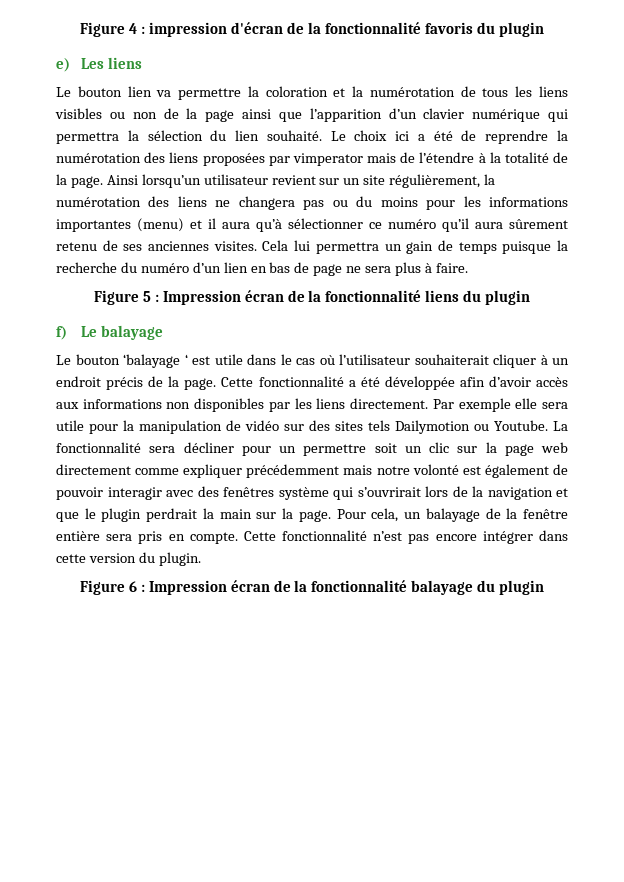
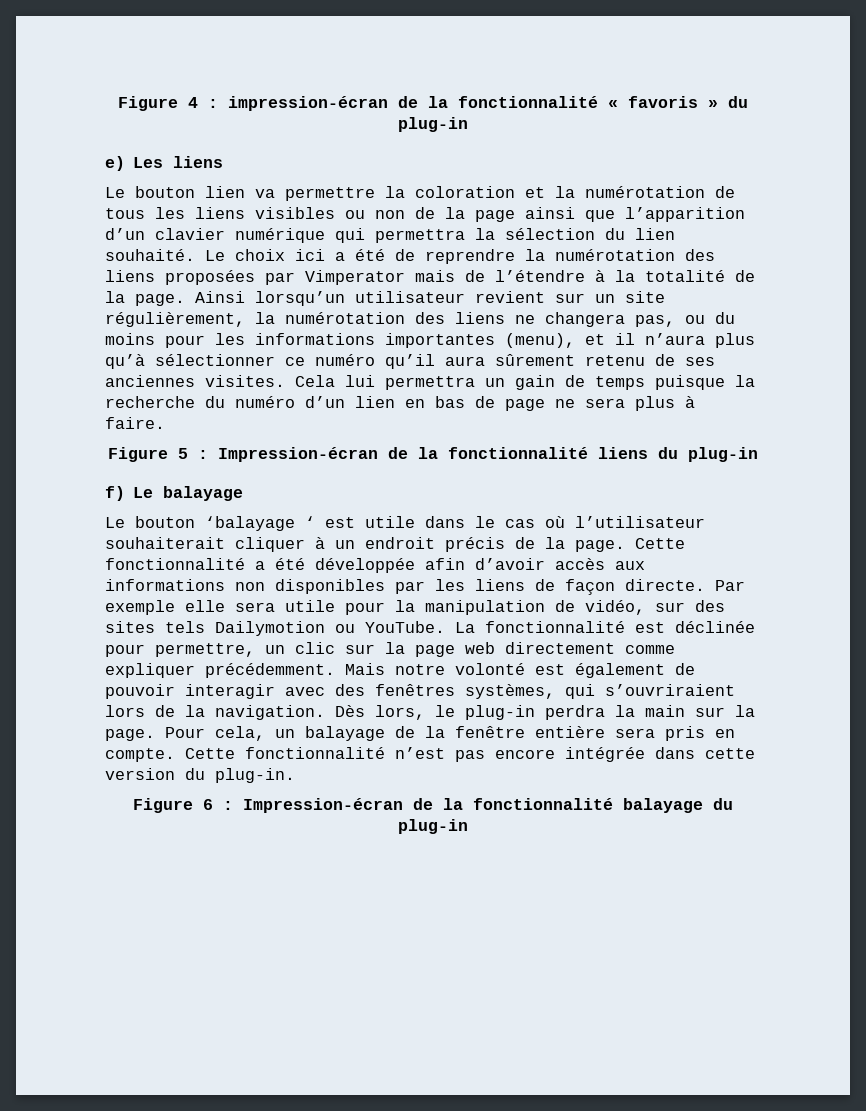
- Figure 4 : impression d'écran de la fonctionnalité favoris du plugin
+ Figure 4 : impression-écran de la fonctionnalité « favoris » du plug-in
- Le choix ici a été de reprendre la numérotation des liens proposées par vimperator mais de l’étendre à la totalité de la page.
+ Le choix ici a été de reprendre la numérotation des liens proposées par Vimperator mais de l’étendre à la totalité de la page.
- Ainsi lorsqu’un utilisateur revient sur un site régulièrement, la numérotation des liens ne changera pas ou du moins pour les informations importantes (menu) et il aura qu’à sélectionner ce numéro qu’il aura sûrement retenu de ses anciennes visites.
+ Ainsi lorsqu’un utilisateur revient sur un site régulièrement, la numérotation des liens ne changera pas, ou du moins pour les informations importantes (menu), et il n’aura plus qu’à sélectionner ce numéro qu’il aura sûrement retenu de ses anciennes visites.
- Figure 5 : Impression écran de la fonctionnalité liens du plugin
+ Figure 5 : Impression-écran de la fonctionnalité liens du plug-in
- Cette fonctionnalité a été développée afin d’avoir accès aux informations non disponibles par les liens directement.
+ Cette fonctionnalité a été développée afin d’avoir accès aux informations non disponibles par les liens de façon directe.
- Par exemple elle sera utile pour la manipulation de vidéo sur des sites tels Dailymotion ou Youtube.
+ Par exemple elle sera utile pour la manipulation de vidéo, sur des sites tels Dailymotion ou YouTube.
- La fonctionnalité sera décliner pour un permettre soit un clic sur la page web directement comme expliquer précédemment mais notre volonté est également de pouvoir interagir avec des fenêtres système qui s’ouvrirait lors de la navigation et que le plugin perdrait la main sur la page.
+ La fonctionnalité est déclinée pour permettre, un clic sur la page web directement comme expliquer précédemment. Mais notre volonté est également de pouvoir interagir avec des fenêtres systèmes, qui s’ouvriraient lors de la navigation. Dès lors, le plug-in perdra la main sur la page.
- Cette fonctionnalité n’est pas encore intégrer dans cette version du plugin.
+ Cette fonctionnalité n’est pas encore intégrée dans cette version du plug-in.
- Figure 6 : Impression écran de la fonctionnalité balayage du plugin
+ Figure 6 : Impression-écran de la fonctionnalité balayage du plug-in

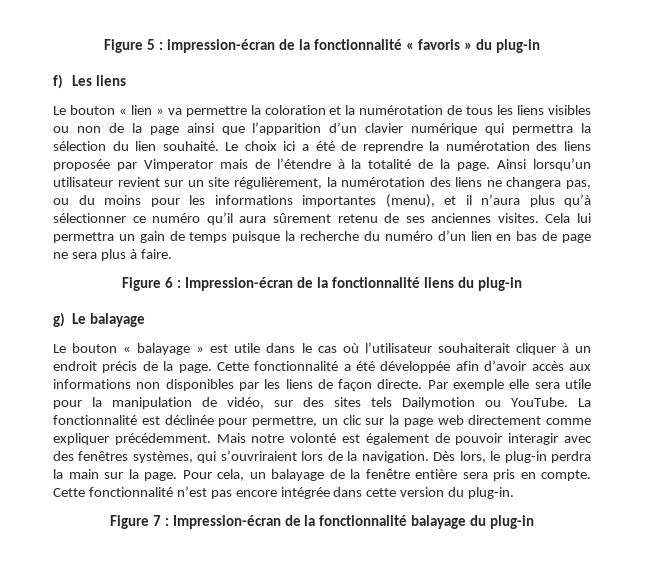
- Figure 4 : impression-écran de la fonctionnalité « favoris » du plug-in
+ Figure 5 : impression-écran de la fonctionnalité « favoris » du plug-in
- e) Les liens
+ f) Les liens
- Le bouton lien va permettre la coloration et la numérotation de tous les liens visibles ou non de la page ainsi que l’apparition d’un clavier numérique qui permettra la sélection du lien souhaité.
+ Le bouton « lien » va permettre la coloration et la numérotation de tous les liens visibles ou non de la page ainsi que l’apparition d’un clavier numérique qui permettra la sélection du lien souhaité.
- Le choix ici a été de reprendre la numérotation des liens proposées par Vimperator mais de l’étendre à la totalité de la page.
+ Le choix ici a été de reprendre la numérotation des liens proposée par Vimperator mais de l’étendre à la totalité de la page.
- Figure 5 : Impression-écran de la fonctionnalité liens du plug-in
+ Figure 6 : Impression-écran de la fonctionnalité liens du plug-in
- f) Le balayage
+ g) Le balayage
- Le bouton ‘balayage ‘ est utile dans le cas où l’utilisateur souhaiterait cliquer à un endroit précis de la page.
+ Le bouton « balayage » est utile dans le cas où l’utilisateur souhaiterait cliquer à un endroit précis de la page.
- Figure 6 : Impression-écran de la fonctionnalité balayage du plug-in
+ Figure 7 : Impression-écran de la fonctionnalité balayage du plug-in

